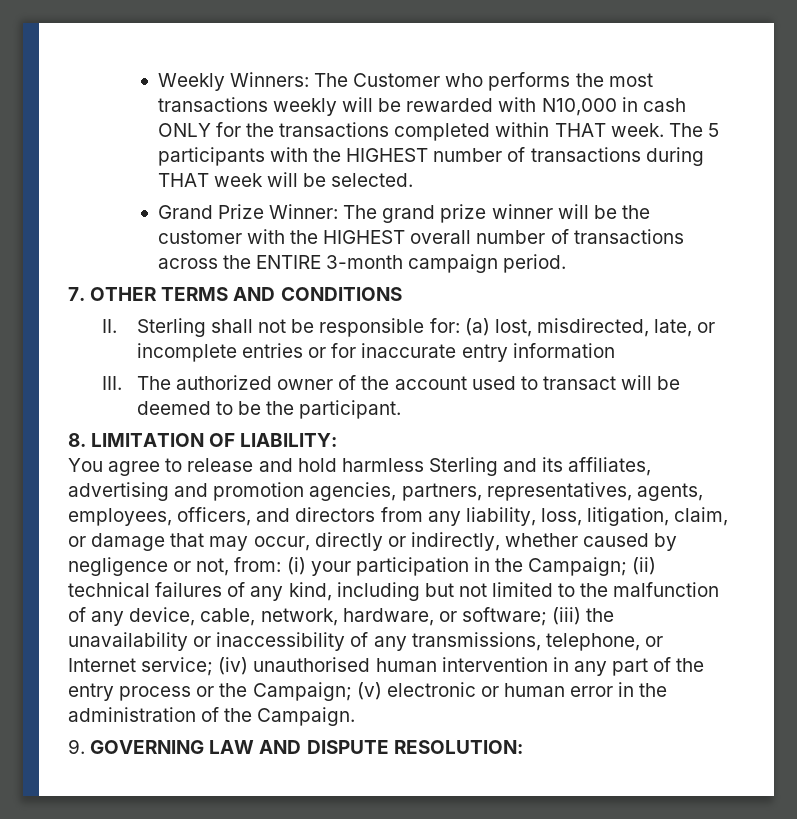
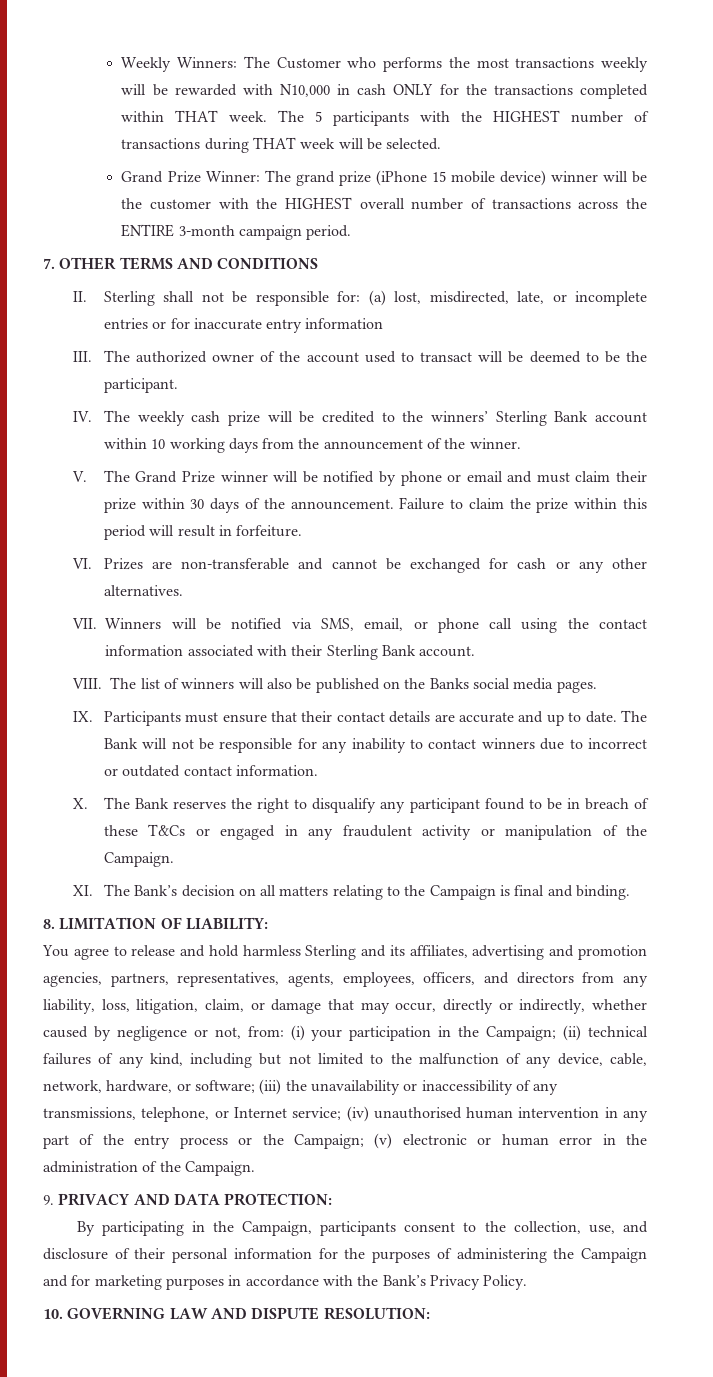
- Grand Prize Winner: The grand prize winner will be the customer with the HIGHEST overall number of transactions across the ENTIRE 3-month campaign period.
+ Grand Prize Winner: The grand prize (iPhone 15 mobile device) winner will be the customer with the HIGHEST overall number of transactions across the ENTIRE 3-month campaign period.
+ IV. The weekly cash prize will be credited to the winners’ Sterling Bank account within 10 working days from the announcement of the winner.
+ V. The Grand Prize winner will be notified by phone or email and must claim their prize within 30 days of the announcement. Failure to claim the prize within this period will result in forfeiture.
+ VI. Prizes are non-transferable and cannot be exchanged for cash or any other alternatives.
+ VII. Winners will be notified via SMS, email, or phone call using the contact information associated with their Sterling Bank account.
+ VIII. The list of winners will also be published on the Banks social media pages.
+ IX. Participants must ensure that their contact details are accurate and up to date. The Bank will not be responsible for any inability to contact winners due to incorrect or outdated contact information.
+ X. The Bank reserves the right to disqualify any participant found to be in breach of these T&Cs or engaged in any fraudulent activity or manipulation of the Campaign.
+ XI. The Bank’s decision on all matters relating to the Campaign is final and binding.
- 9. GOVERNING LAW AND DISPUTE RESOLUTION:
+ 9. PRIVACY AND DATA PROTECTION:
+ By participating in the Campaign, participants consent to the collection, use, and disclosure of their personal information for the purposes of administering the Campaign and for marketing purposes in accordance with the Bank’s Privacy Policy.
+ 10. GOVERNING LAW AND DISPUTE RESOLUTION:

